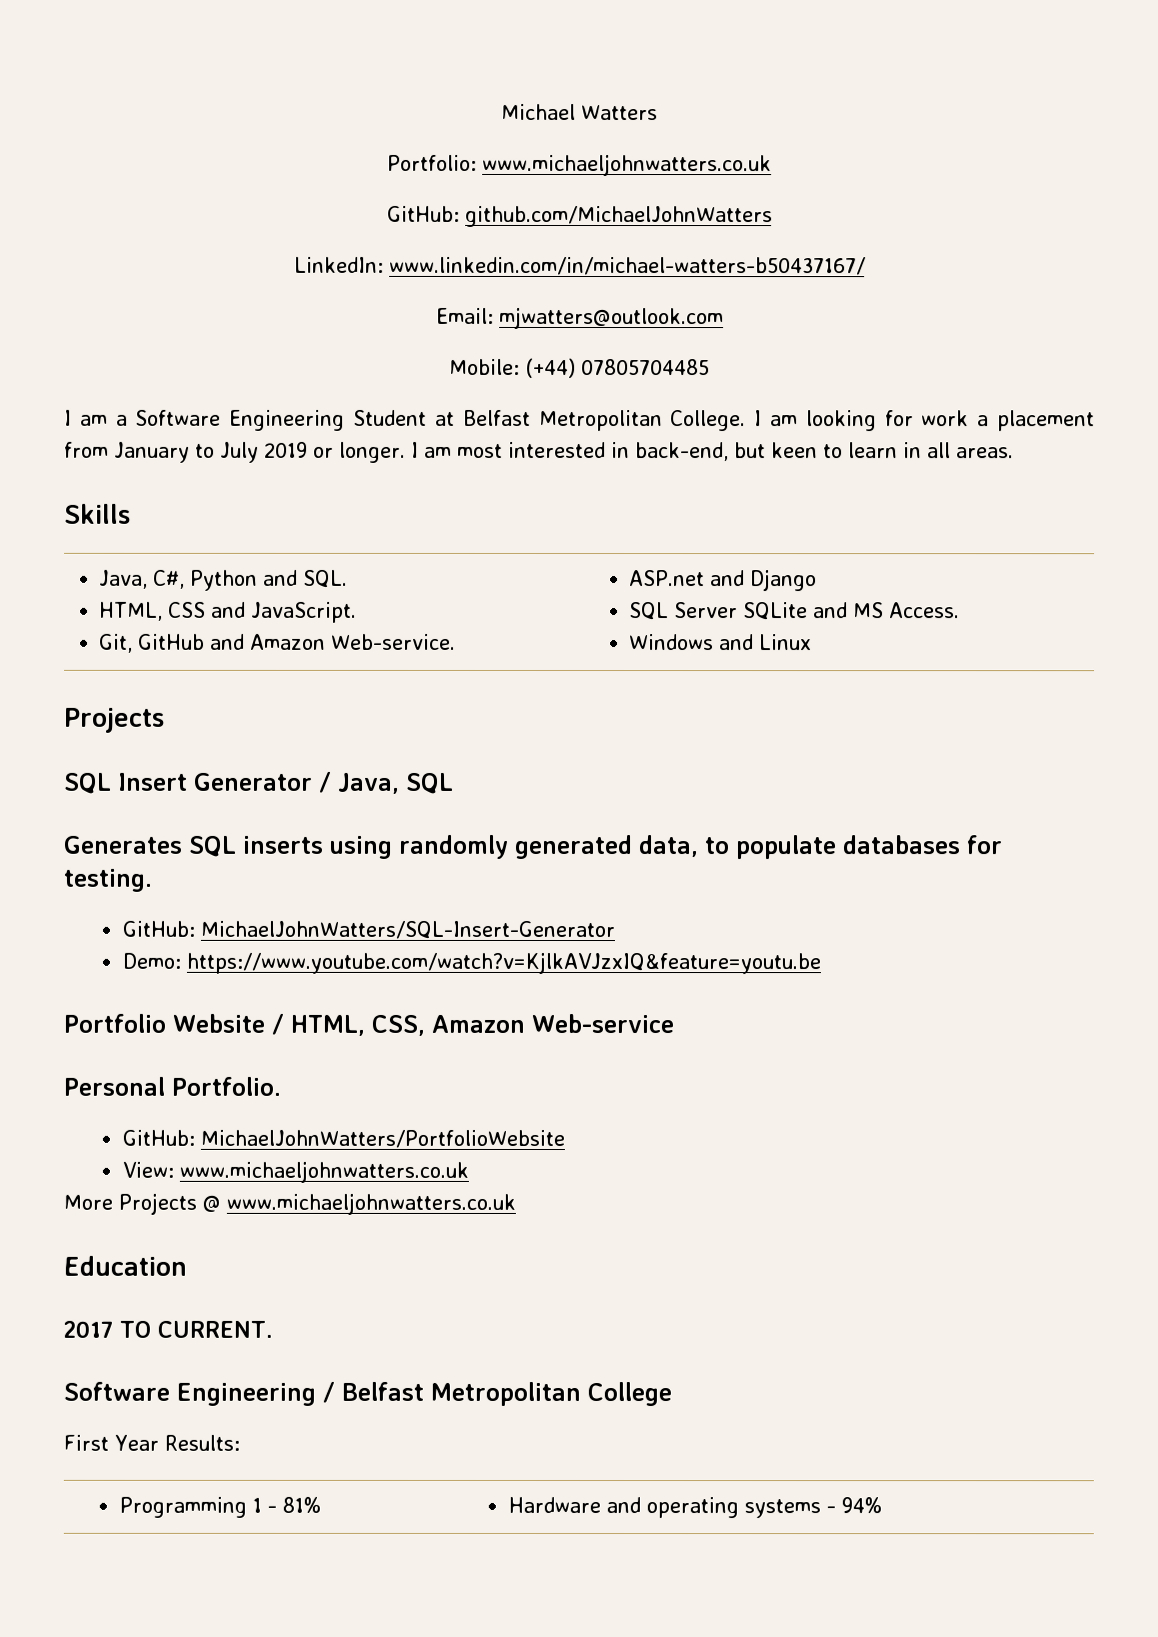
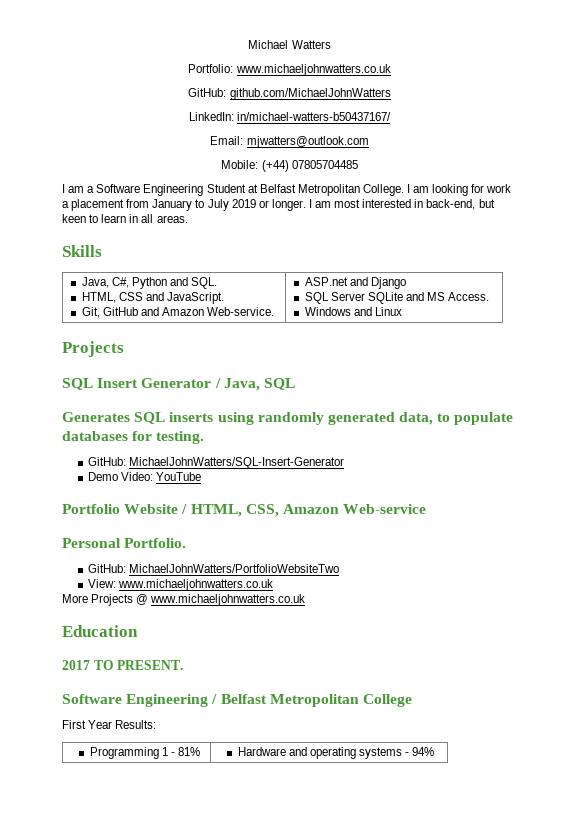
- LinkedIn: www.linkedin.com/in/michael-watters-b50437167/
+ LinkedIn: in/michael-watters-b50437167/
- Demo: https://www.youtube.com/watch?v=KjlkAVJzxIQ&feature=youtu.be
+ Demo Video: YouTube
- GitHub: MichaelJohnWatters/PortfolioWebsite
+ GitHub: MichaelJohnWatters/PortfolioWebsiteTwo
- 2017 TO CURRENT.
+ 2017 TO PRESENT.

